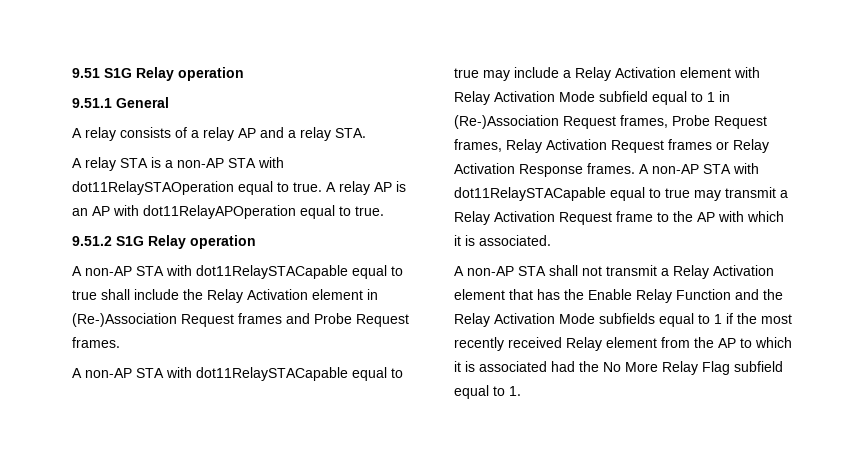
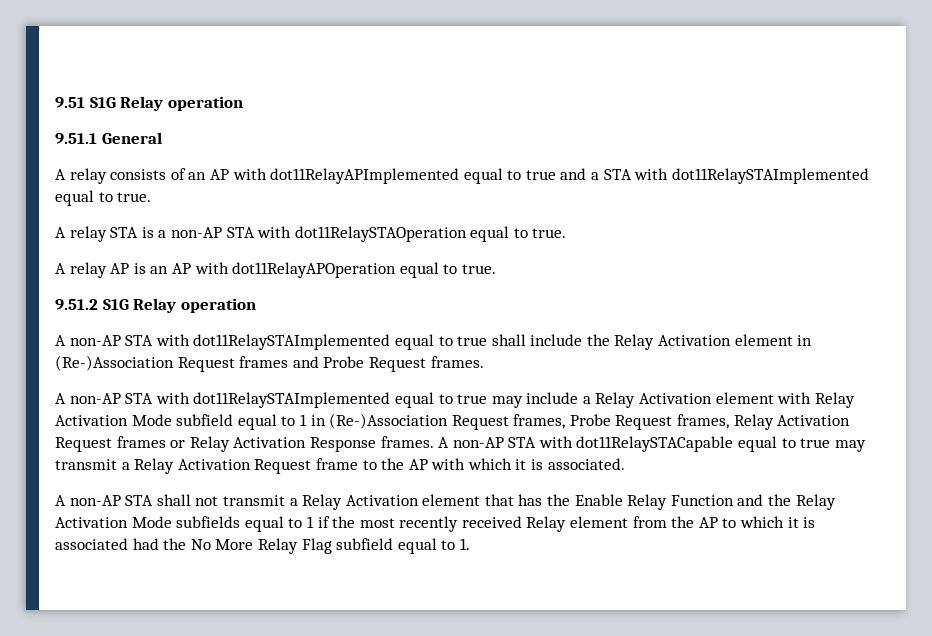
- A relay consists of a relay AP and a relay STA.
+ A relay consists of an AP with dot11RelayAPImplemented equal to true and a STA with dot11RelaySTAImplemented equal to true.
- A relay STA is a non-AP STA with dot11RelaySTAOperation equal to true. A relay AP is an AP with dot11RelayAPOperation equal to true.
+ A relay STA is a non-AP STA with dot11RelaySTAOperation equal to true.
+ A relay AP is an AP with dot11RelayAPOperation equal to true.
- A non-AP STA with dot11RelaySTACapable equal to true shall include the Relay Activation element in (Re-)Association Request frames and Probe Request frames.
+ A non-AP STA with dot11RelaySTAImplemented equal to true shall include the Relay Activation element in (Re-)Association Request frames and Probe Request frames.
- A non-AP STA with dot11RelaySTACapable equal to true may include a Relay Activation element with Relay Activation Mode subfield equal to 1 in (Re-)Association Request frames, Probe Request frames, Relay Activation Request frames or Relay Activation Response frames.
+ A non-AP STA with dot11RelaySTAImplemented equal to true may include a Relay Activation element with Relay Activation Mode subfield equal to 1 in (Re-)Association Request frames, Probe Request frames, Relay Activation Request frames or Relay Activation Response frames.

